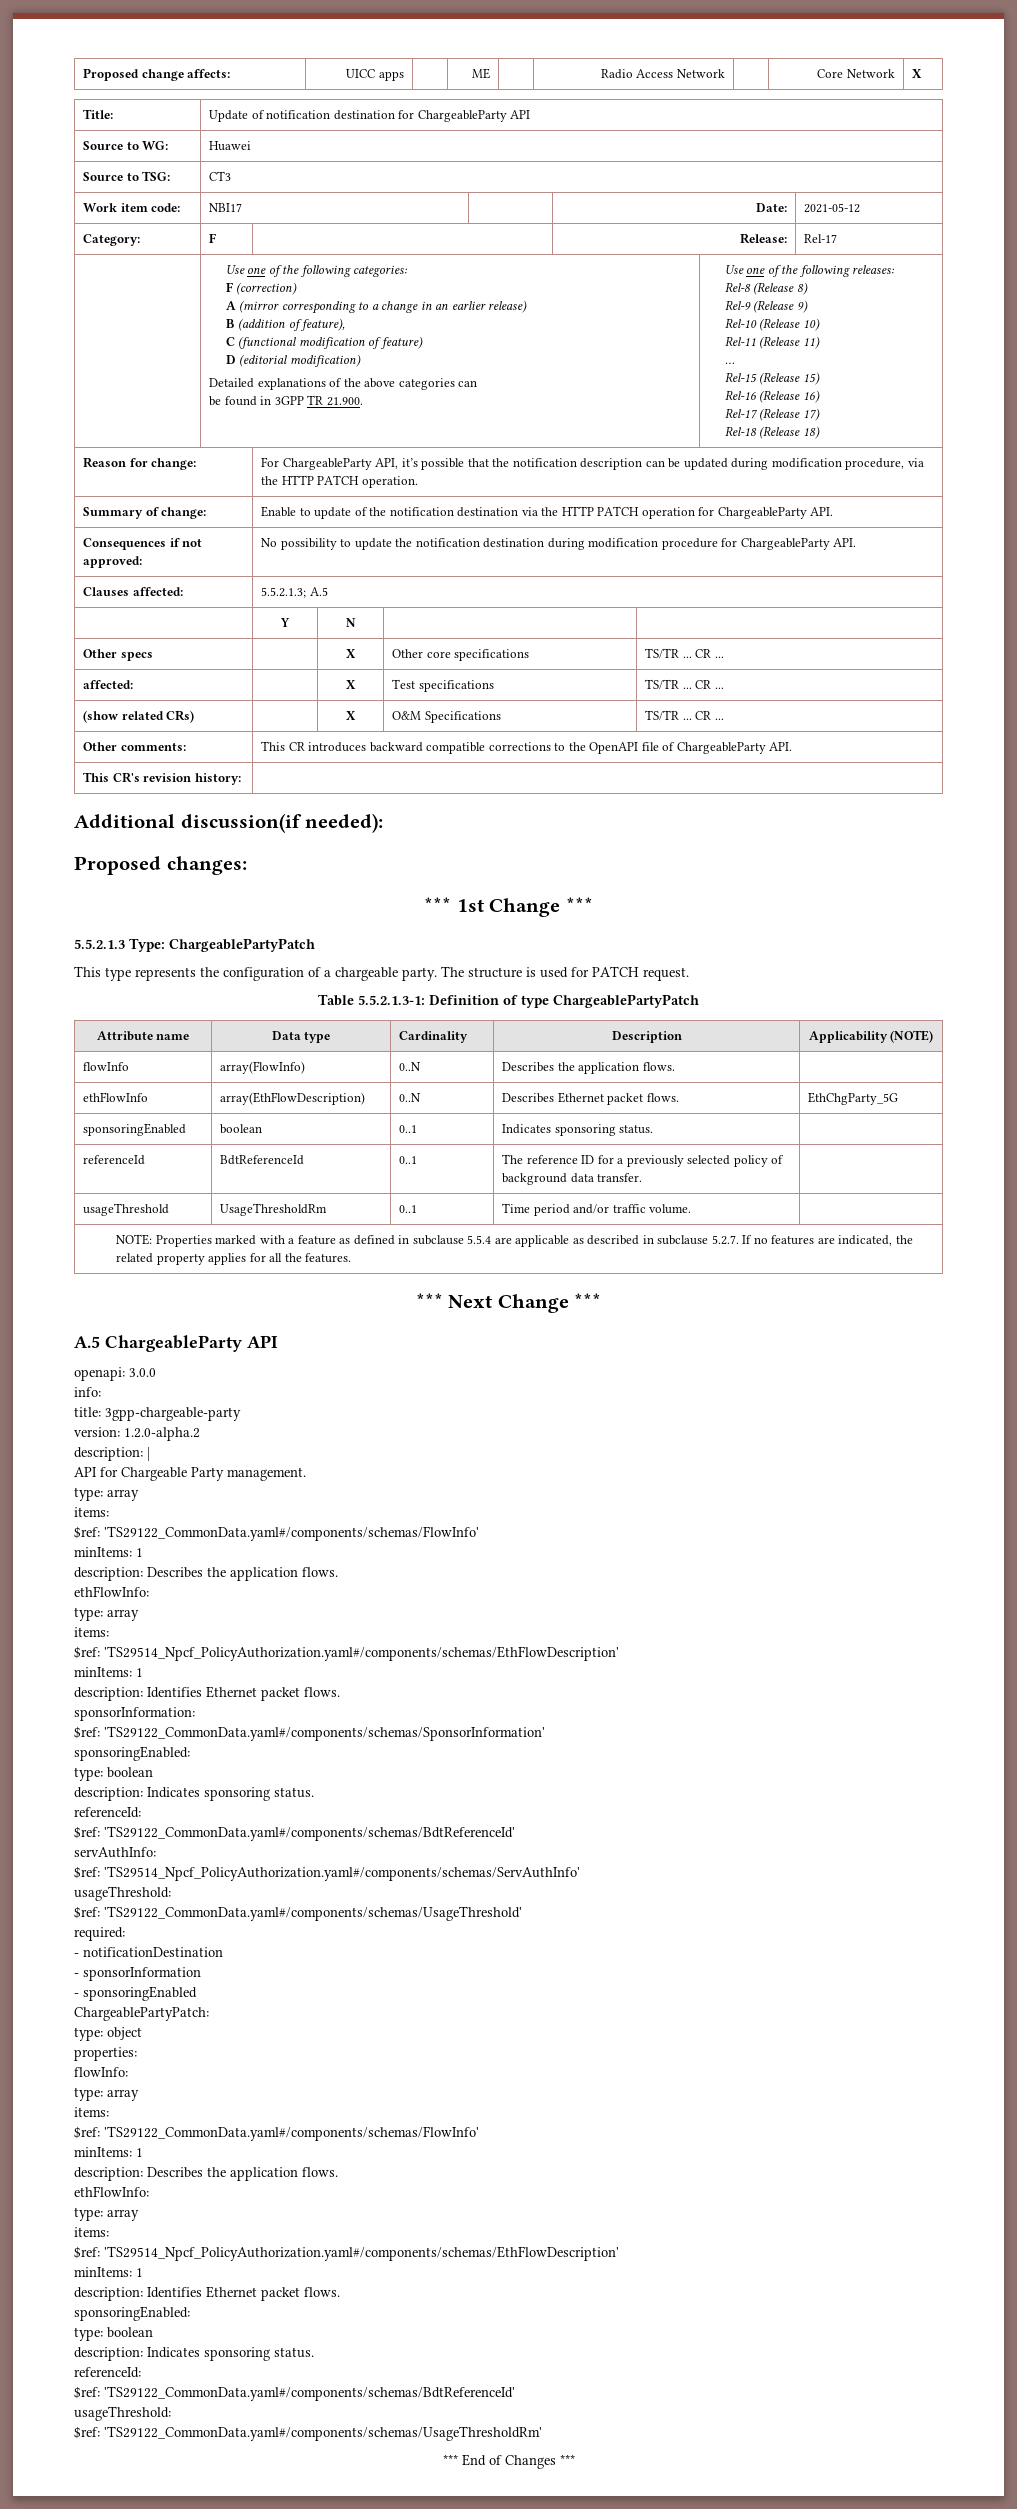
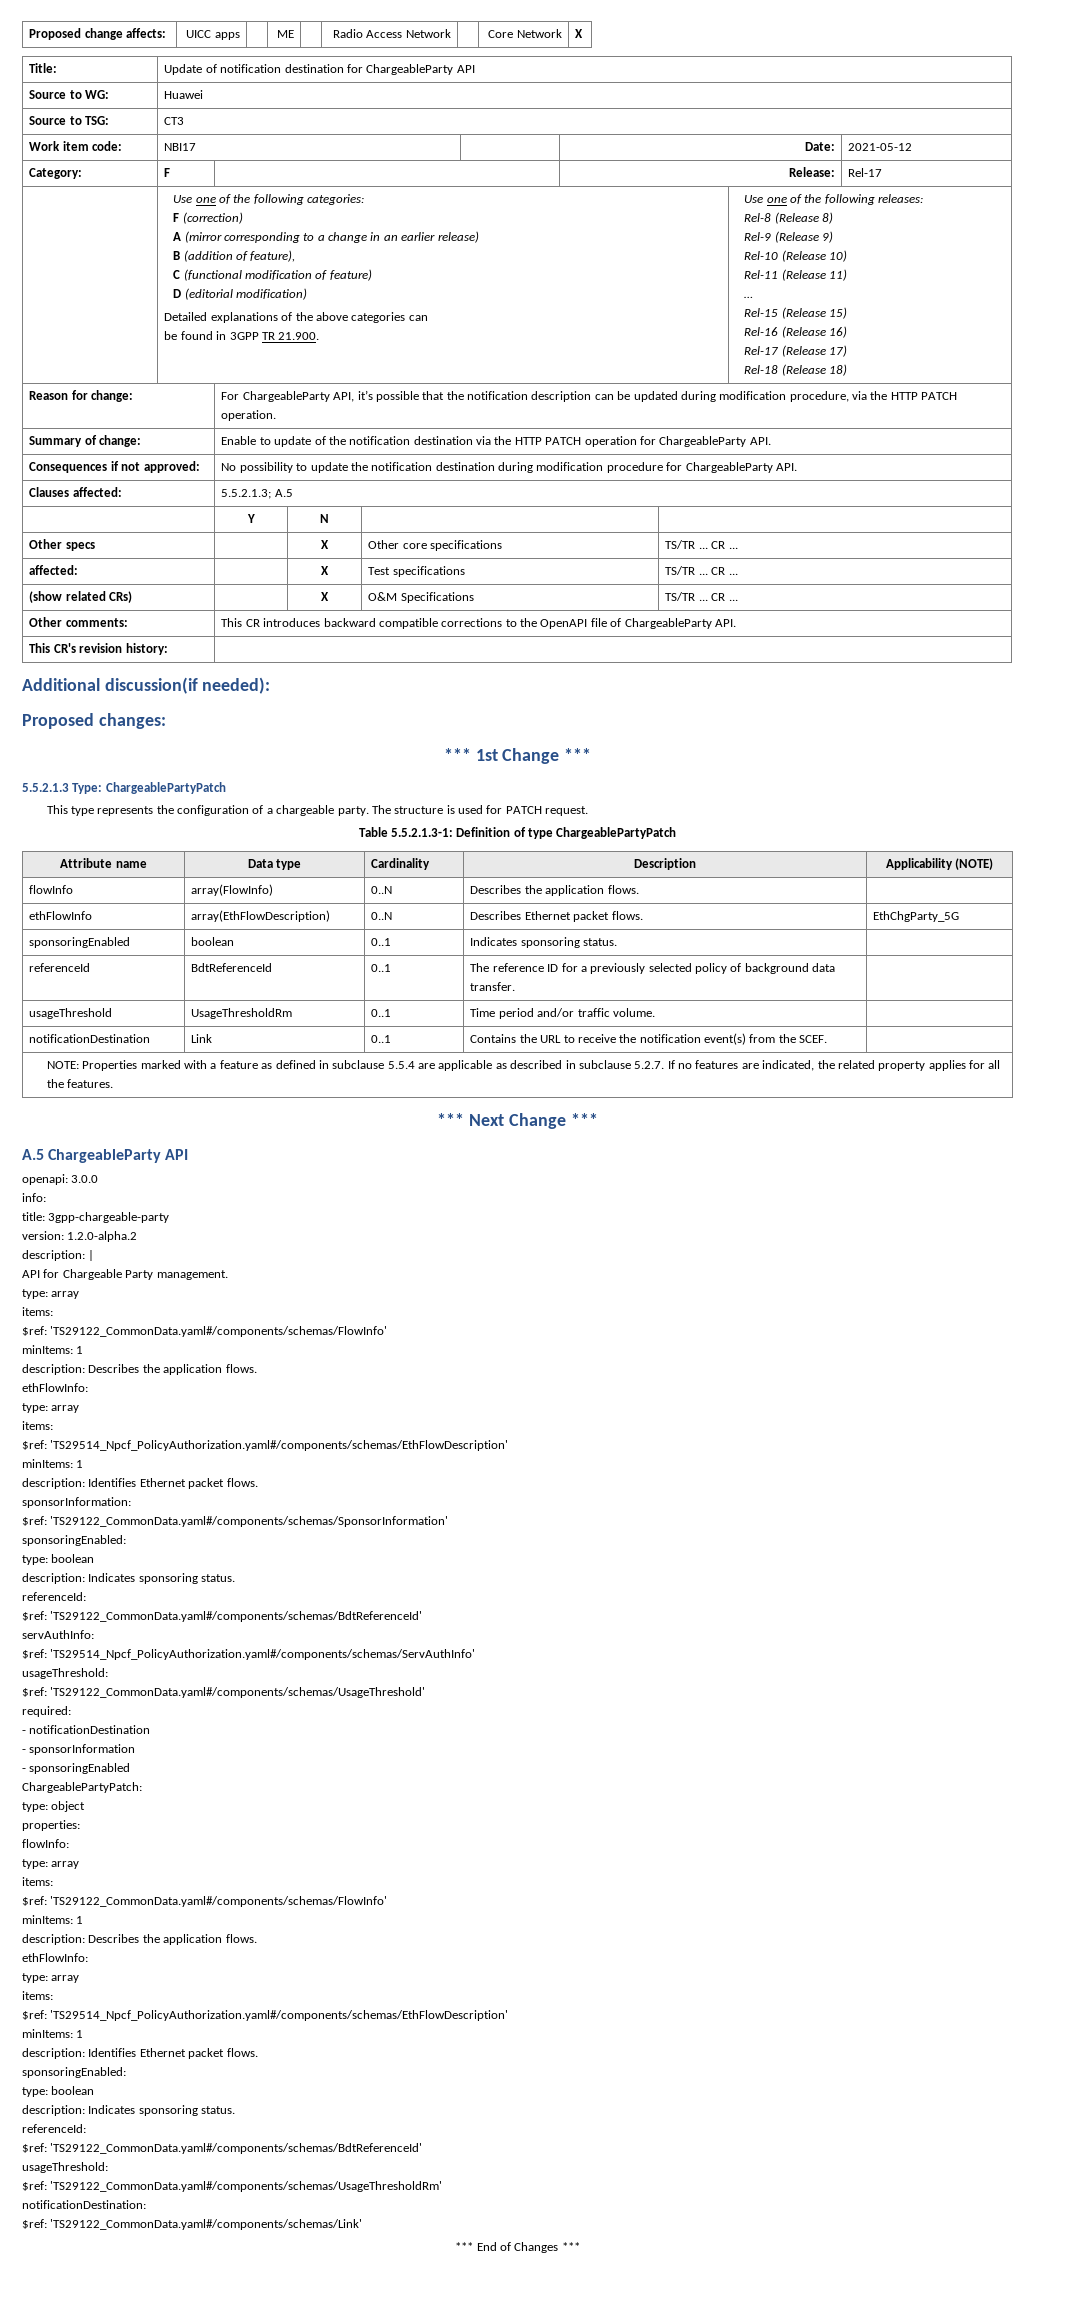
+ notificationDestination | Link | 0..1 | Contains the URL to receive the notification event(s) from the SCEF. |
+ notificationDestination:
+ $ref: 'TS29122_CommonData.yaml#/components/schemas/Link'

